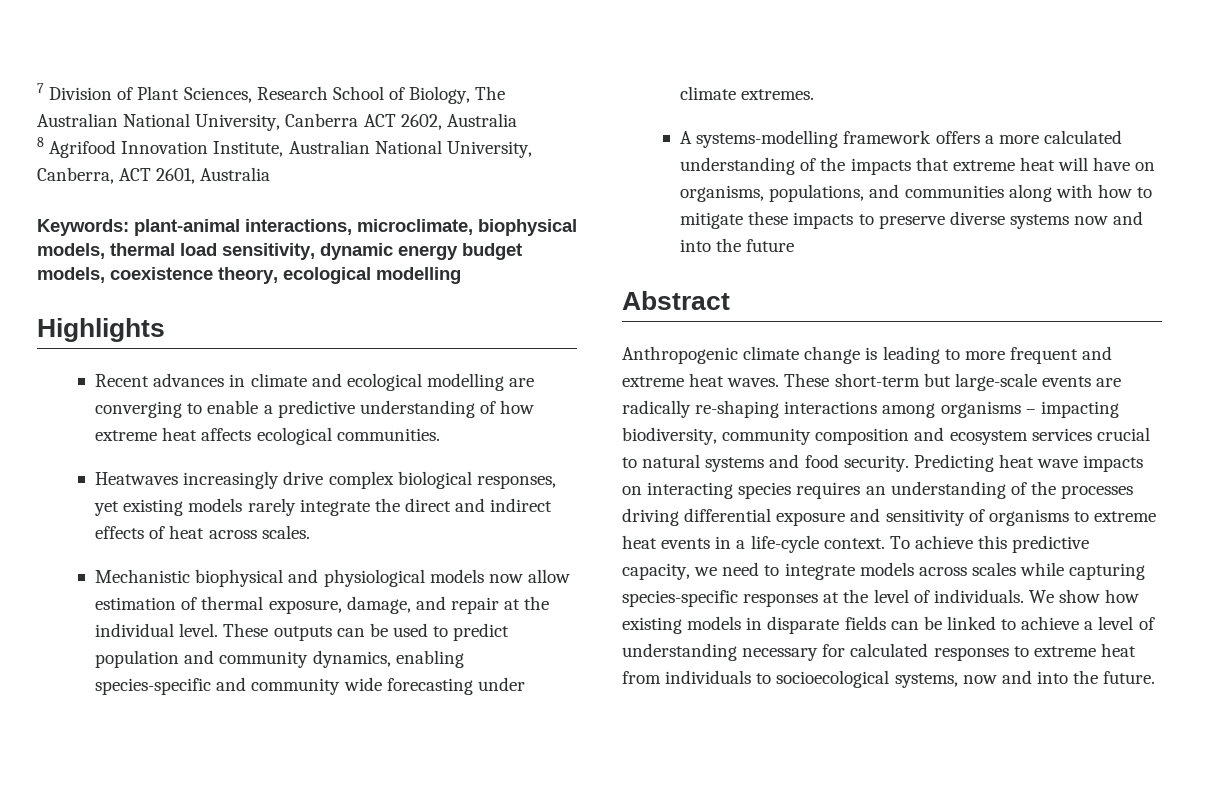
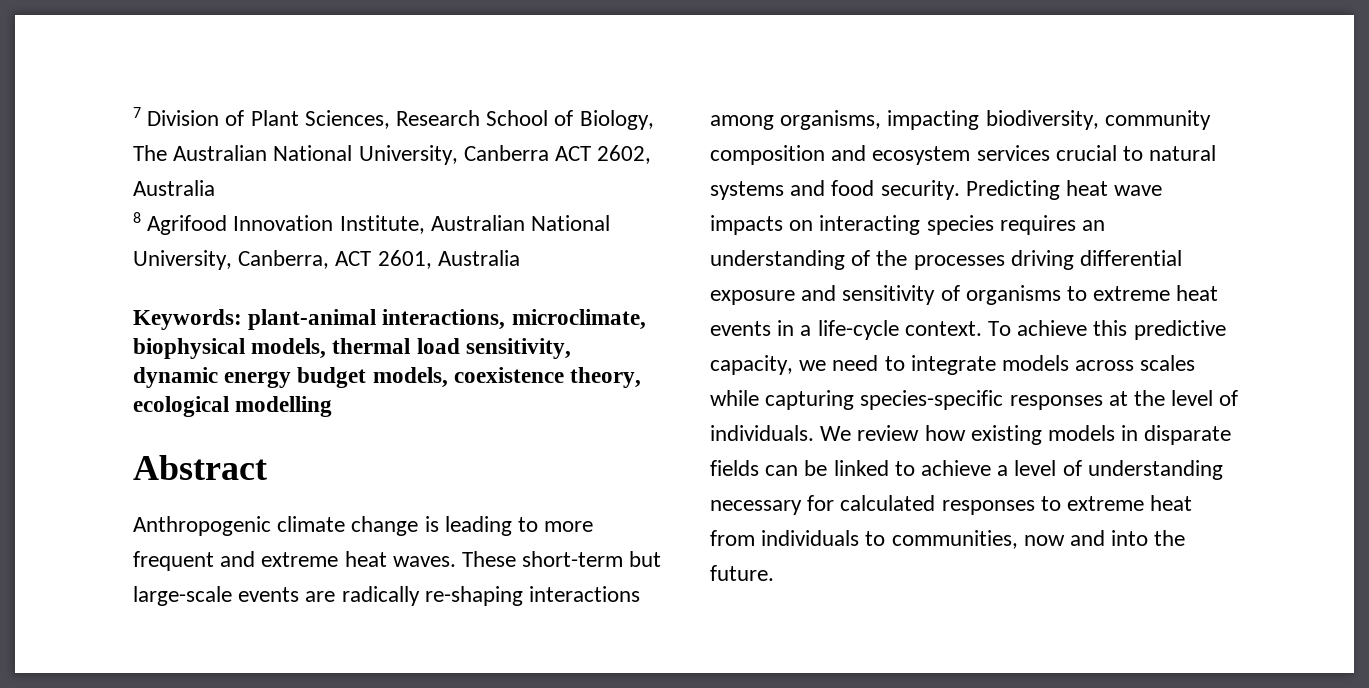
- Highlights
- Recent advances in climate and ecological modelling are converging to enable a predictive understanding of how extreme heat affects ecological communities.
- Heatwaves increasingly drive complex biological responses, yet existing models rarely integrate the direct and indirect effects of heat across scales.
- Mechanistic biophysical and physiological models now allow estimation of thermal exposure, damage, and repair at the individual level. These outputs can be used to predict population and community dynamics, enabling species-specific and community wide forecasting under climate extremes.
- A systems-modelling framework offers a more calculated understanding of the impacts that extreme heat will have on organisms, populations, and communities along with how to mitigate these impacts to preserve diverse systems now and into the future
- These short-term but large-scale events are radically re-shaping interactions among organisms – impacting biodiversity, community composition and ecosystem services crucial to natural systems and food security.
+ These short-term but large-scale events are radically re-shaping interactions among organisms, impacting biodiversity, community composition and ecosystem services crucial to natural systems and food security.
- We show how existing models in disparate fields can be linked to achieve a level of understanding necessary for calculated responses to extreme heat from individuals to socioecological systems, now and into the future.
+ We review how existing models in disparate fields can be linked to achieve a level of understanding necessary for calculated responses to extreme heat from individuals to communities, now and into the future.

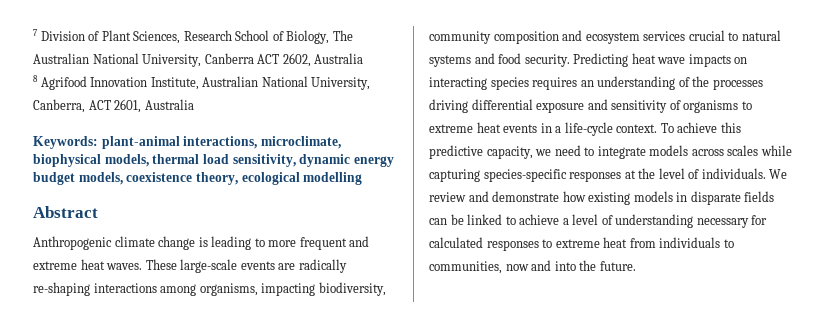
- These short-term but large-scale events are radically re-shaping interactions among organisms, impacting biodiversity, community composition and ecosystem services crucial to natural systems and food security.
+ These large-scale events are radically re-shaping interactions among organisms, impacting biodiversity, community composition and ecosystem services crucial to natural systems and food security.
- We review how existing models in disparate fields can be linked to achieve a level of understanding necessary for calculated responses to extreme heat from individuals to communities, now and into the future.
+ We review and demonstrate how existing models in disparate fields can be linked to achieve a level of understanding necessary for calculated responses to extreme heat from individuals to communities, now and into the future.

